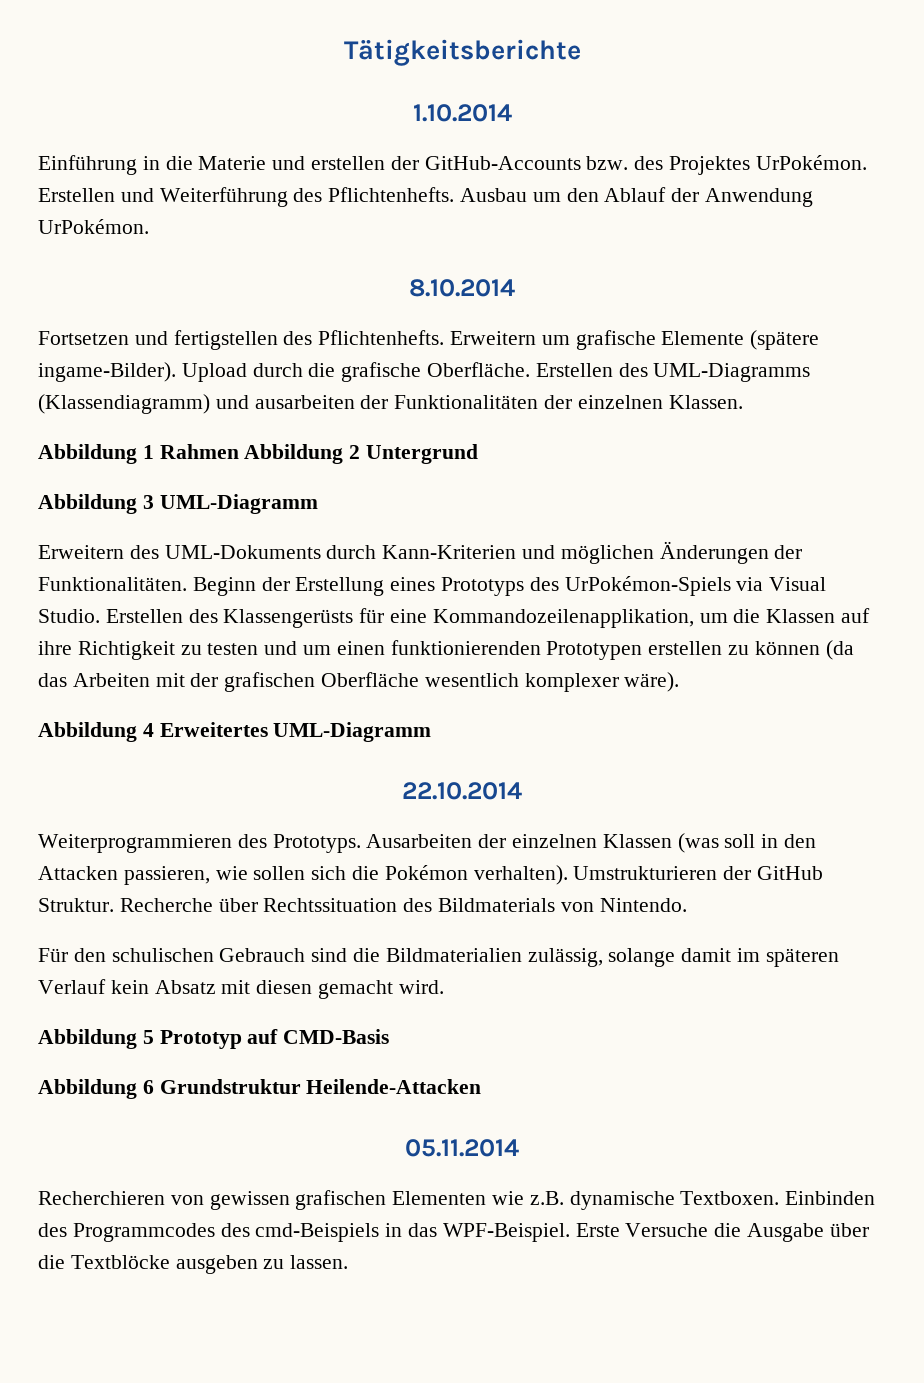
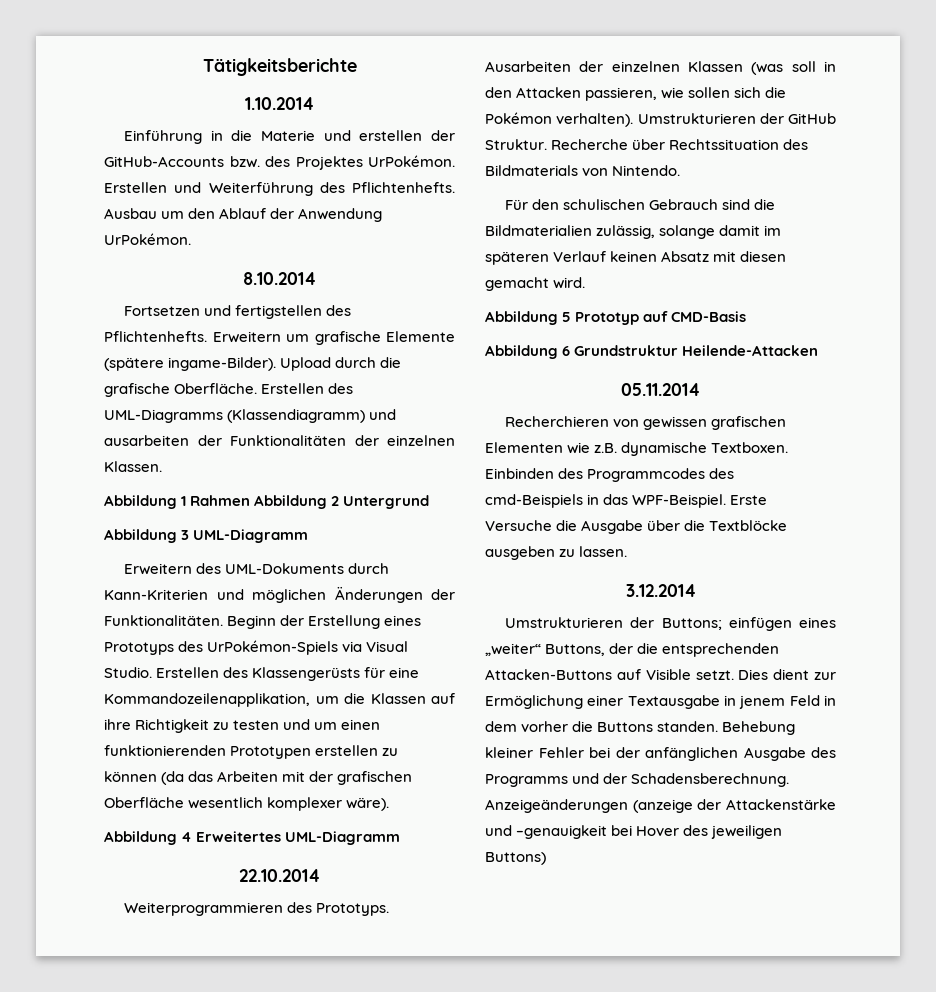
- Für den schulischen Gebrauch sind die Bildmaterialien zulässig, solange damit im späteren Verlauf kein Absatz mit diesen gemacht wird.
+ Für den schulischen Gebrauch sind die Bildmaterialien zulässig, solange damit im späteren Verlauf keinen Absatz mit diesen gemacht wird.
+ 3.12.2014
+ Umstrukturieren der Buttons; einfügen eines „weiter“ Buttons, der die entsprechenden Attacken-Buttons auf Visible setzt. Dies dient zur Ermöglichung einer Textausgabe in jenem Feld in dem vorher die Buttons standen. Behebung kleiner Fehler bei der anfänglichen Ausgabe des Programms und der Schadensberechnung. Anzeigeänderungen (anzeige der Attackenstärke und –genauigkeit bei Hover des jeweiligen Buttons)

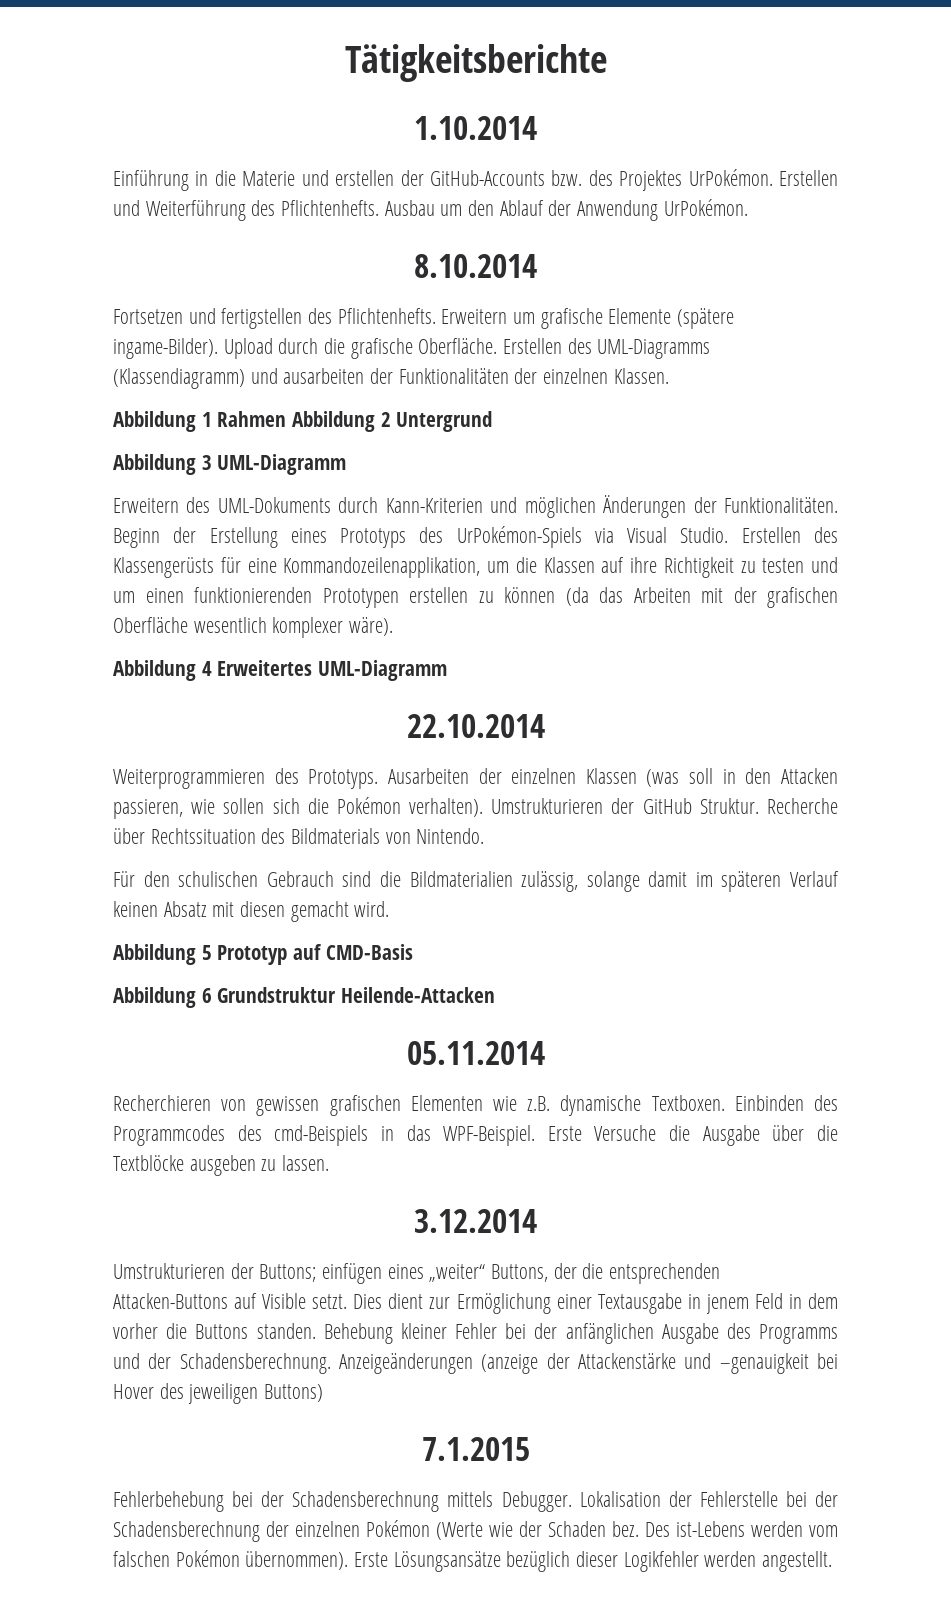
+ 7.1.2015
+ Fehlerbehebung bei der Schadensberechnung mittels Debugger. Lokalisation der Fehlerstelle bei der Schadensberechnung der einzelnen Pokémon (Werte wie der Schaden bez. Des ist-Lebens werden vom falschen Pokémon übernommen). Erste Lösungsansätze bezüglich dieser Logikfehler werden angestellt.

